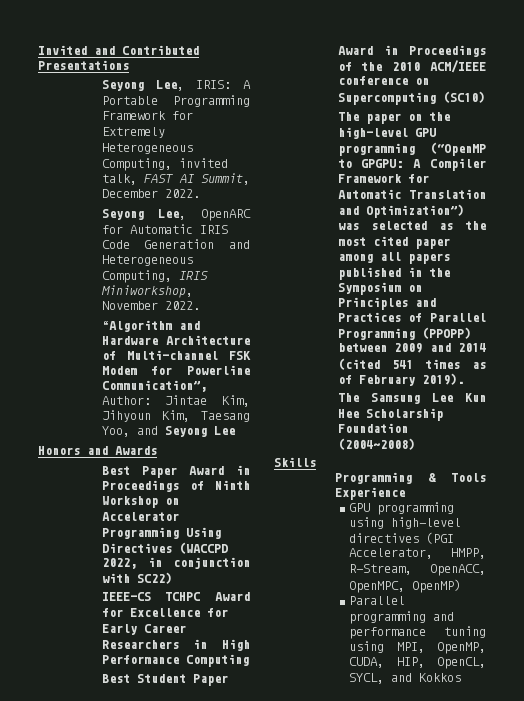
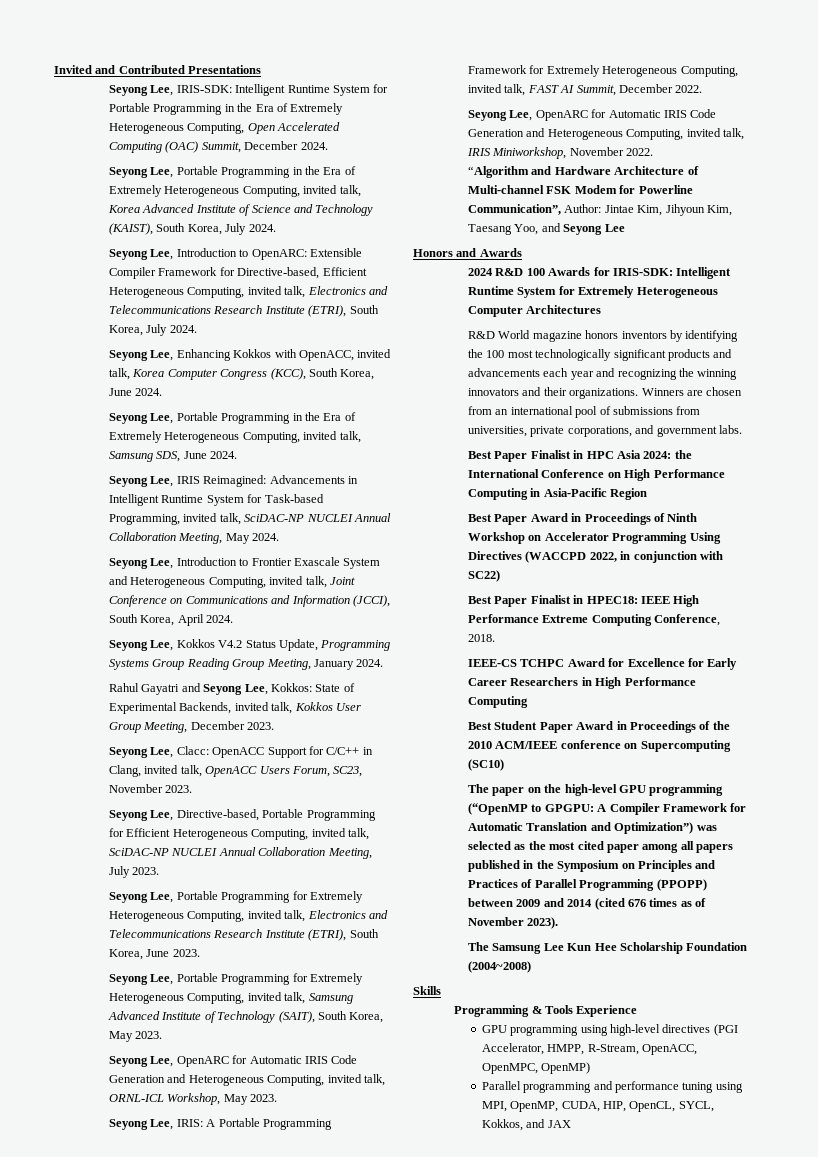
+ Seyong Lee, IRIS-SDK: Intelligent Runtime System for Portable Programming in the Era of Extremely Heterogeneous Computing, Open Accelerated Computing (OAC) Summit, December 2024.
+ Seyong Lee, Portable Programming in the Era of Extremely Heterogeneous Computing, invited talk, Korea Advanced Institute of Science and Technology (KAIST), South Korea, July 2024.
+ Seyong Lee, Introduction to OpenARC: Extensible Compiler Framework for Directive-based, Efficient Heterogeneous Computing, invited talk, Electronics and Telecommunications Research Institute (ETRI), South Korea, July 2024.
+ Seyong Lee, Enhancing Kokkos with OpenACC, invited talk, Korea Computer Congress (KCC), South Korea, June 2024.
+ Seyong Lee, Portable Programming in the Era of Extremely Heterogeneous Computing, invited talk, Samsung SDS, June 2024.
+ Seyong Lee, IRIS Reimagined: Advancements in Intelligent Runtime System for Task-based Programming, invited talk, SciDAC-NP NUCLEI Annual Collaboration Meeting, May 2024.
+ Seyong Lee, Introduction to Frontier Exascale System and Heterogeneous Computing, invited talk, Joint Conference on Communications and Information (JCCI), South Korea, April 2024.
+ Seyong Lee, Kokkos V4.2 Status Update, Programming Systems Group Reading Group Meeting, January 2024.
+ Rahul Gayatri and Seyong Lee, Kokkos: State of Experimental Backends, invited talk, Kokkos User Group Meeting, December 2023.
+ Seyong Lee, Clacc: OpenACC Support for C/C++ in Clang, invited talk, OpenACC Users Forum, SC23, November 2023.
+ Seyong Lee, Directive-based, Portable Programming for Efficient Heterogeneous Computing, invited talk, SciDAC-NP NUCLEI Annual Collaboration Meeting, July 2023.
+ Seyong Lee, Portable Programming for Extremely Heterogeneous Computing, invited talk, Electronics and Telecommunications Research Institute (ETRI), South Korea, June 2023.
+ Seyong Lee, Portable Programming for Extremely Heterogeneous Computing, invited talk, Samsung Advanced Institute of Technology (SAIT), South Korea, May 2023.
+ Seyong Lee, OpenARC for Automatic IRIS Code Generation and Heterogeneous Computing, invited talk, ORNL-ICL Workshop, May 2023.
- Seyong Lee, OpenARC for Automatic IRIS Code Generation and Heterogeneous Computing, IRIS Miniworkshop, November 2022.
+ Seyong Lee, OpenARC for Automatic IRIS Code Generation and Heterogeneous Computing, invited talk, IRIS Miniworkshop, November 2022.
+ 2024 R&D 100 Awards for IRIS-SDK: Intelligent Runtime System for Extremely Heterogeneous Computer Architectures
+ R&D World magazine honors inventors by identifying the 100 most technologically significant products and advancements each year and recognizing the winning innovators and their organizations. Winners are chosen from an international pool of submissions from universities, private corporations, and government labs.
+ Best Paper Finalist in HPC Asia 2024: the International Conference on High Performance Computing in Asia-Pacific Region
+ Best Paper Finalist in HPEC18: IEEE High Performance Extreme Computing Conference, 2018.
- The paper on the high-level GPU programming (“OpenMP to GPGPU: A Compiler Framework for Automatic Translation and Optimization”) was selected as the most cited paper among all papers published in the Symposium on Principles and Practices of Parallel Programming (PPOPP) between 2009 and 2014 (cited 541 times as of February 2019).
+ The paper on the high-level GPU programming (“OpenMP to GPGPU: A Compiler Framework for Automatic Translation and Optimization”) was selected as the most cited paper among all papers published in the Symposium on Principles and Practices of Parallel Programming (PPOPP) between 2009 and 2014 (cited 676 times as of November 2023).
- Parallel programming and performance tuning using MPI, OpenMP, CUDA, HIP, OpenCL, SYCL, and Kokkos
+ Parallel programming and performance tuning using MPI, OpenMP, CUDA, HIP, OpenCL, SYCL, Kokkos, and JAX

